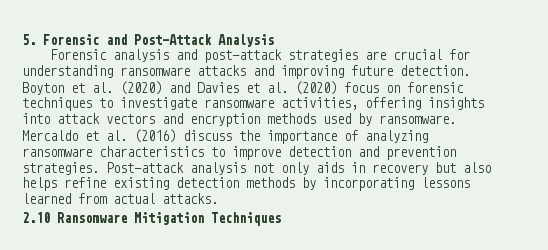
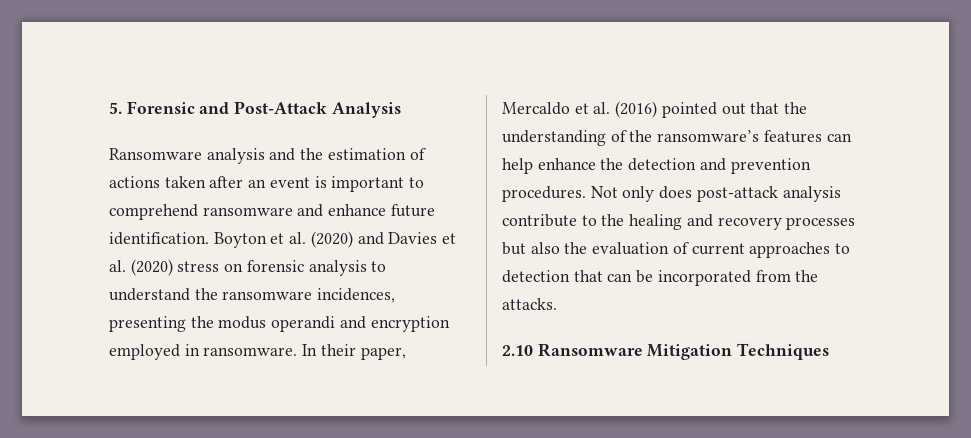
- Forensic analysis and post-attack strategies are crucial for understanding ransomware attacks and improving future detection.
+ Ransomware analysis and the estimation of actions taken after an event is important to comprehend ransomware and enhance future identification.
- Boyton et al. (2020) and Davies et al. (2020) focus on forensic techniques to investigate ransomware activities, offering insights into attack vectors and encryption methods used by ransomware. Mercaldo et al. (2016) discuss the importance of analyzing ransomware characteristics to improve detection and prevention strategies. Post-attack analysis not only aids in recovery but also helps refine existing detection methods by incorporating lessons learned from actual attacks.
+ Boyton et al. (2020) and Davies et al. (2020) stress on forensic analysis to understand the ransomware incidences, presenting the modus operandi and encryption employed in ransomware. In their paper, Mercaldo et al. (2016) pointed out that the understanding of the ransomware’s features can help enhance the detection and prevention procedures. Not only does post-attack analysis contribute to the healing and recovery processes but also the evaluation of current approaches to detection that can be incorporated from the attacks.

